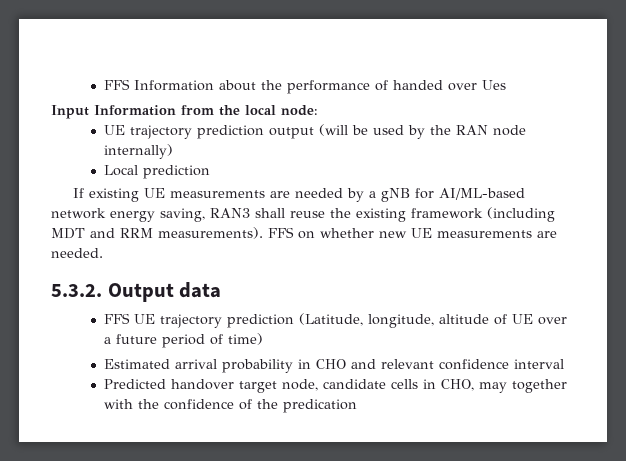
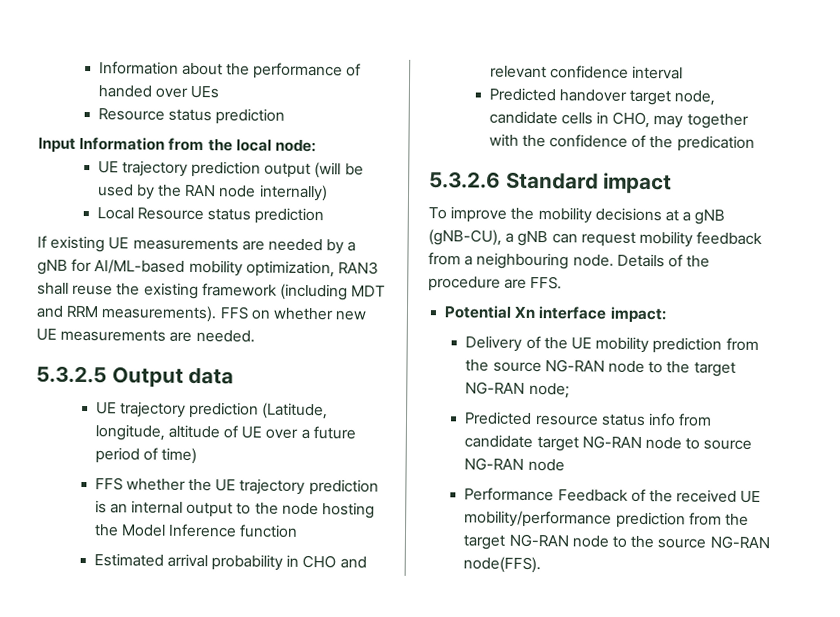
- FFS Information about the performance of handed over Ues
+ Information about the performance of handed over UEs
+ Resource status prediction
- Local prediction
+ Local Resource status prediction
- If existing UE measurements are needed by a gNB for AI/ML-based network energy saving, RAN3 shall reuse the existing framework (including MDT and RRM measurements).
+ If existing UE measurements are needed by a gNB for AI/ML-based mobility optimization, RAN3 shall reuse the existing framework (including MDT and RRM measurements).
- 5.3.2. Output data
+ 5.3.2.5 Output data
- FFS UE trajectory prediction (Latitude, longitude, altitude of UE over a future period of time)
+ UE trajectory prediction (Latitude, longitude, altitude of UE over a future period of time)
+ FFS whether the UE trajectory prediction is an internal output to the node hosting the Model Inference function
+ 5.3.2.6 Standard impact
+ To improve the mobility decisions at a gNB (gNB-CU), a gNB can request mobility feedback from a neighbouring node. Details of the procedure are FFS.
+ Potential Xn interface impact:
+ Delivery of the UE mobility prediction from the source NG-RAN node to the target NG-RAN node;
+ Predicted resource status info from candidate target NG-RAN node to source NG-RAN node
+ Performance Feedback of the received UE mobility/performance prediction from the target NG-RAN node to the source NG-RAN node(FFS).

